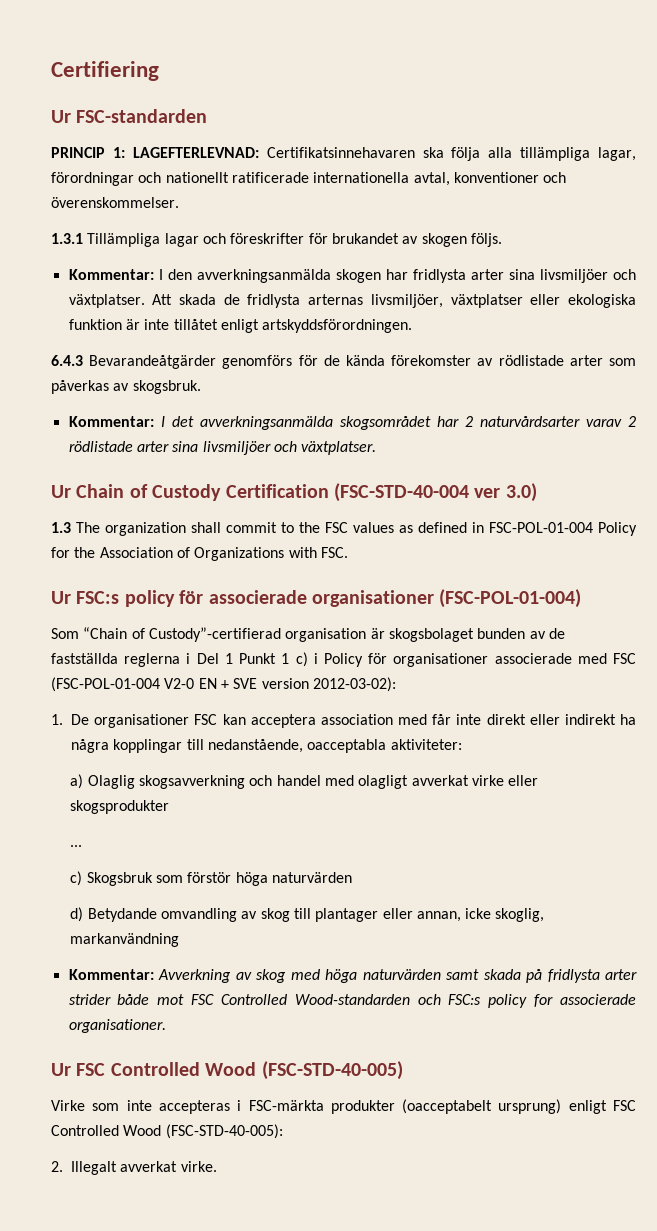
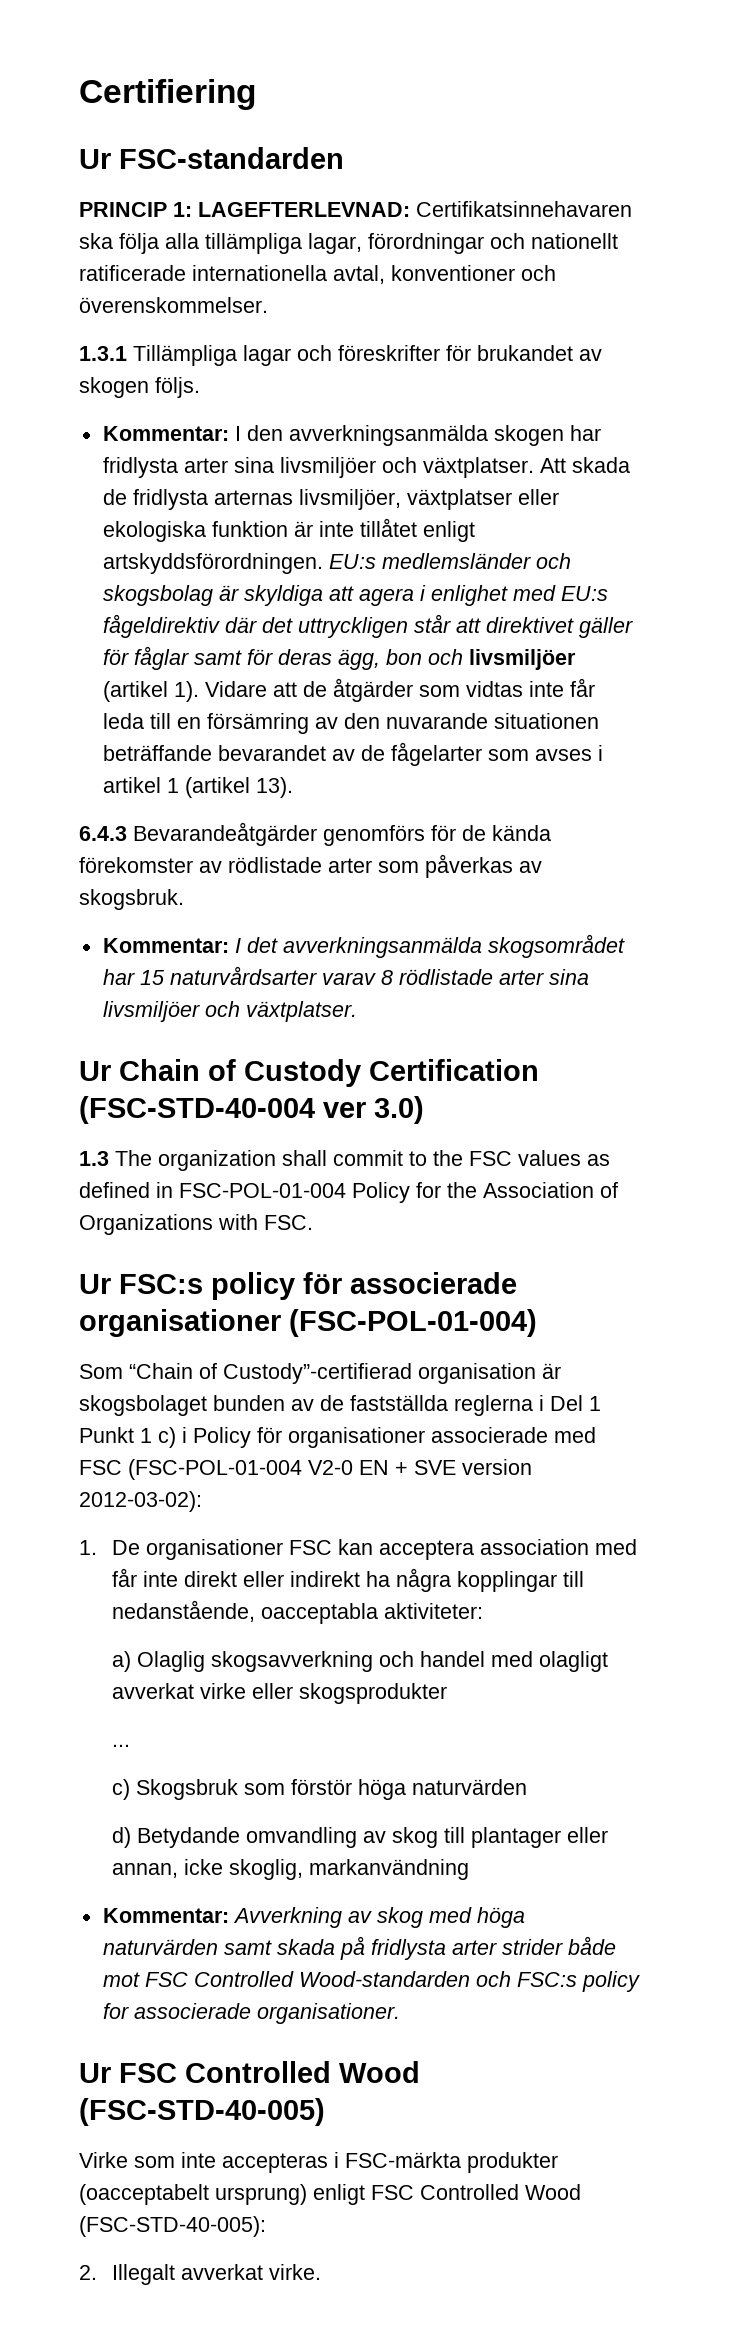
+ EU:s medlemsländer och skogsbolag är skyldiga att agera i enlighet med EU:s fågeldirektiv där det uttryckligen står att direktivet gäller för fåglar samt för deras ägg, bon och livsmiljöer (artikel 1). Vidare att de åtgärder som vidtas inte får leda till en försämring av den nuvarande situationen beträffande bevarandet av de fågelarter som avses i artikel 1 (artikel 13).
- Kommentar: I det avverkningsanmälda skogsområdet har 2 naturvårdsarter varav 2 rödlistade arter sina livsmiljöer och växtplatser.
+ Kommentar: I det avverkningsanmälda skogsområdet har 15 naturvårdsarter varav 8 rödlistade arter sina livsmiljöer och växtplatser.

